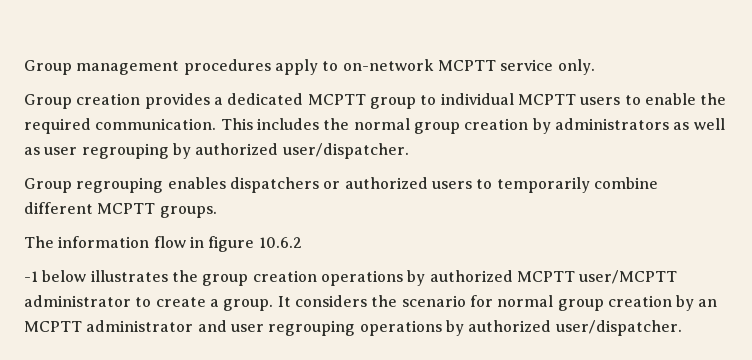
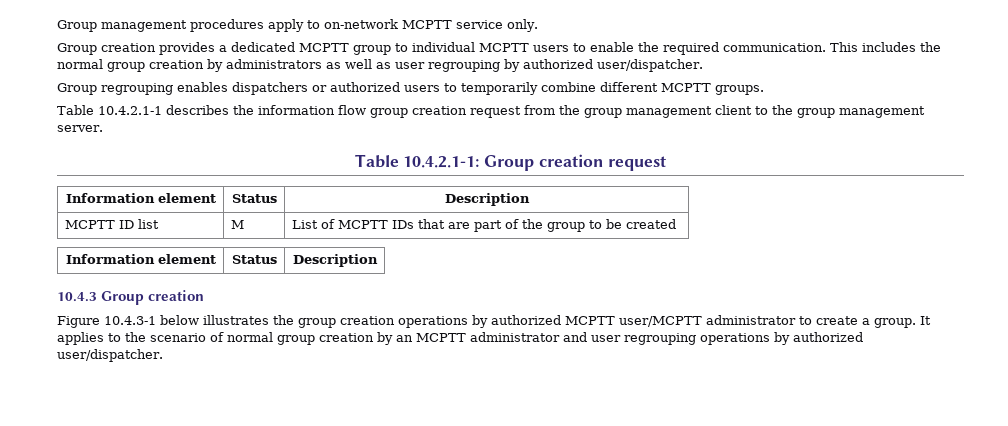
- The information flow in figure 10.6.2
- -1 below illustrates the group creation operations by authorized MCPTT user/MCPTT administrator to create a group.
+ Table 10.4.2.1-1 describes the information flow group creation request from the group management client to the group management server.
+ Table 10.4.2.1-1: Group creation request
+ Information element | Status | Description
+ MCPTT ID list | M | List of MCPTT IDs that are part of the group to be created
+ Information element | Status | Description
+ 10.4.3 Group creation
+ Figure 10.4.3-1 below illustrates the group creation operations by authorized MCPTT user/MCPTT administrator to create a group.
- It considers the scenario for normal group creation by an MCPTT administrator and user regrouping operations by authorized user/dispatcher.
+ It applies to the scenario of normal group creation by an MCPTT administrator and user regrouping operations by authorized user/dispatcher.

